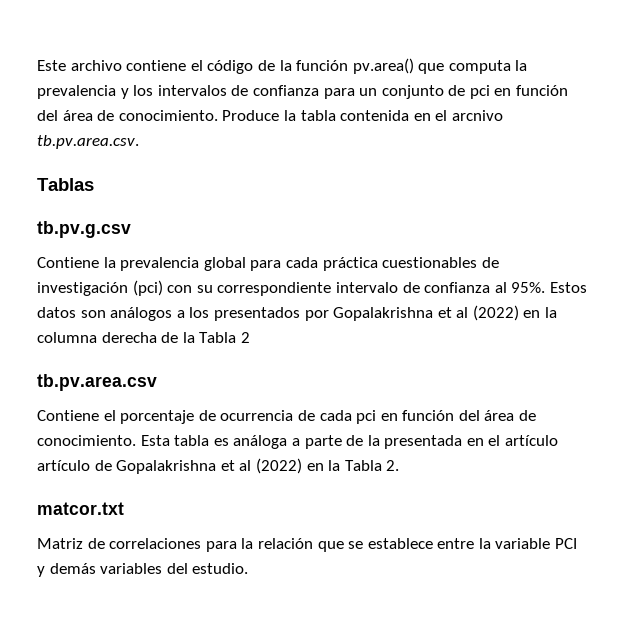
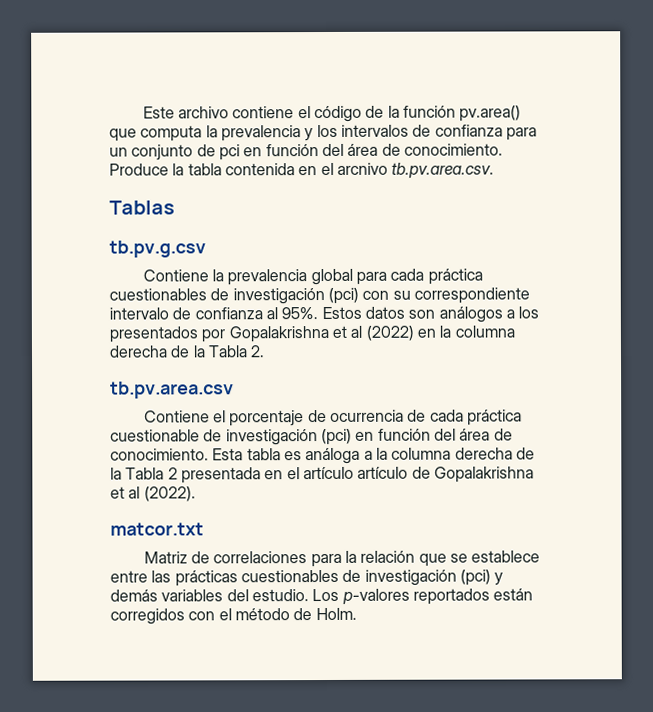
- Estos datos son análogos a los presentados por Gopalakrishna et al (2022) en la columna derecha de la Tabla 2
+ Estos datos son análogos a los presentados por Gopalakrishna et al (2022) en la columna derecha de la Tabla 2.
- Contiene el porcentaje de ocurrencia de cada pci en función del área de conocimiento.
+ Contiene el porcentaje de ocurrencia de cada práctica cuestionable de investigación (pci) en función del área de conocimiento.
- Esta tabla es análoga a parte de la presentada en el artículo artículo de Gopalakrishna et al (2022) en la Tabla 2.
+ Esta tabla es análoga a la columna derecha de la Tabla 2 presentada en el artículo artículo de Gopalakrishna et al (2022).
- Matriz de correlaciones para la relación que se establece entre la variable PCI y demás variables del estudio.
+ Matriz de correlaciones para la relación que se establece entre las prácticas cuestionables de investigación (pci) y demás variables del estudio.
+ Los p-valores reportados están corregidos con el método de Holm.

